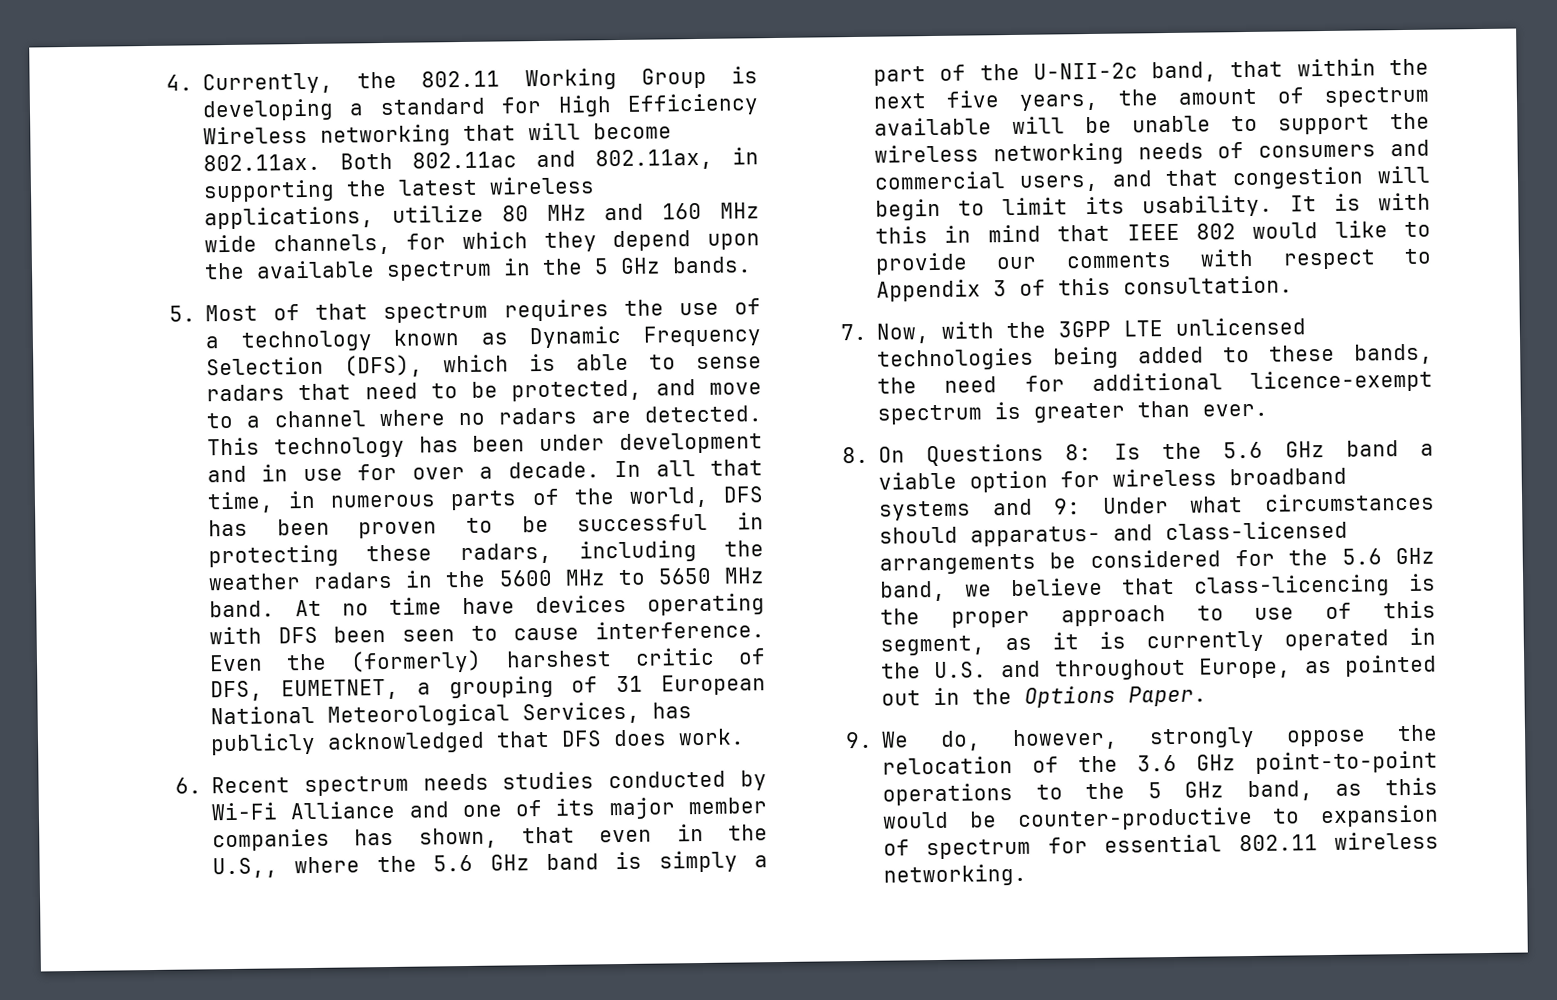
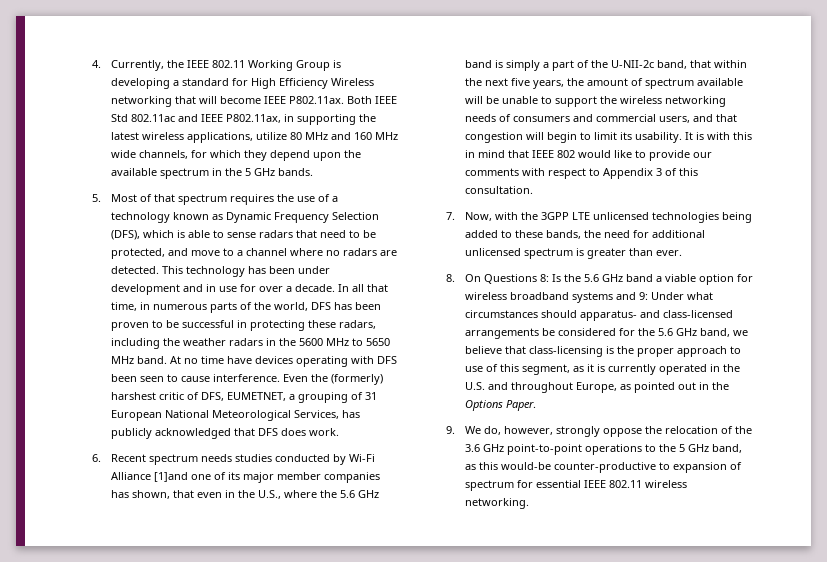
- 4. Currently, the 802.11 Working Group is developing a standard for High Efficiency Wireless networking that will become 802.11ax. Both 802.11ac and 802.11ax, in supporting the latest wireless applications, utilize 80 MHz and 160 MHz wide channels, for which they depend upon the available spectrum in the 5 GHz bands.
+ 4. Currently, the IEEE 802.11 Working Group is developing a standard for High Efficiency Wireless networking that will become IEEE P802.11ax. Both IEEE Std 802.11ac and IEEE P802.11ax, in supporting the latest wireless applications, utilize 80 MHz and 160 MHz wide channels, for which they depend upon the available spectrum in the 5 GHz bands.
- 6. Recent spectrum needs studies conducted by Wi-Fi Alliance and one of its major member companies has shown, that even in the U.S,, where the 5.6 GHz band is simply a part of the U-NII-2c band, that within the next five years, the amount of spectrum available will be unable to support the wireless networking needs of consumers and commercial users, and that congestion will begin to limit its usability.
+ 6. Recent spectrum needs studies conducted by Wi-Fi Alliance [1]and one of its major member companies has shown, that even in the U.S., where the 5.6 GHz band is simply a part of the U-NII-2c band, that within the next five years, the amount of spectrum available will be unable to support the wireless networking needs of consumers and commercial users, and that congestion will begin to limit its usability.
- 7. Now, with the 3GPP LTE unlicensed technologies being added to these bands, the need for additional licence-exempt spectrum is greater than ever.
+ 7. Now, with the 3GPP LTE unlicensed technologies being added to these bands, the need for additional unlicensed spectrum is greater than ever.
- Under what circumstances should apparatus- and class-licensed arrangements be considered for the 5.6 GHz band, we believe that class-licencing is the proper approach to use of this segment, as it is currently operated in the U.S. and throughout Europe, as pointed out in the Options Paper.
+ Under what circumstances should apparatus- and class-licensed arrangements be considered for the 5.6 GHz band, we believe that class-licensing is the proper approach to use of this segment, as it is currently operated in the U.S. and throughout Europe, as pointed out in the Options Paper.
- 9. We do, however, strongly oppose the relocation of the 3.6 GHz point-to-point operations to the 5 GHz band, as this would be counter-productive to expansion of spectrum for essential 802.11 wireless networking.
+ 9. We do, however, strongly oppose the relocation of the 3.6 GHz point-to-point operations to the 5 GHz band, as this would-be counter-productive to expansion of spectrum for essential IEEE 802.11 wireless networking.

